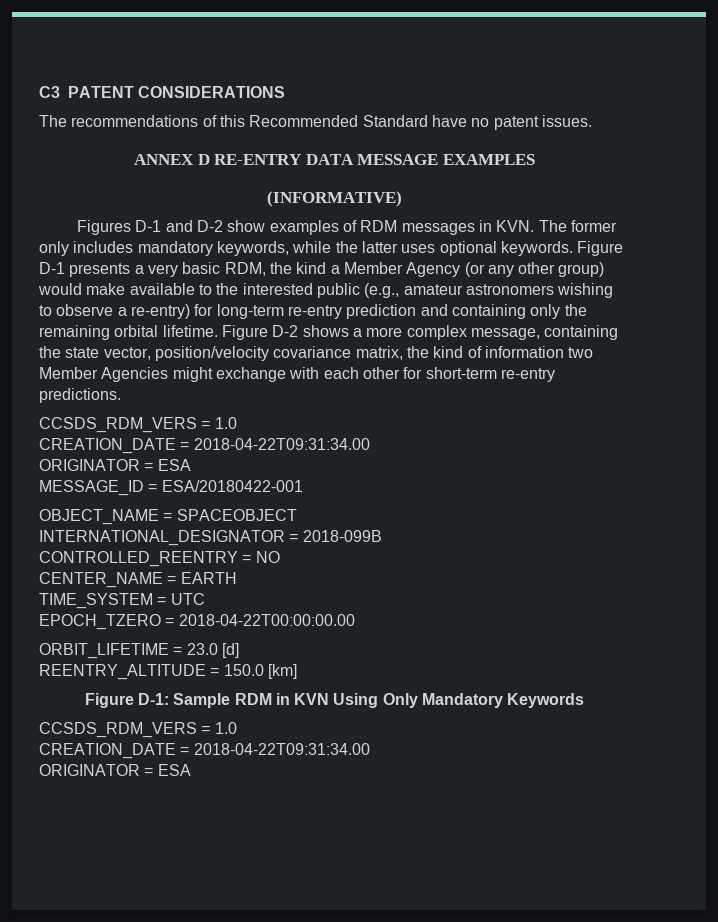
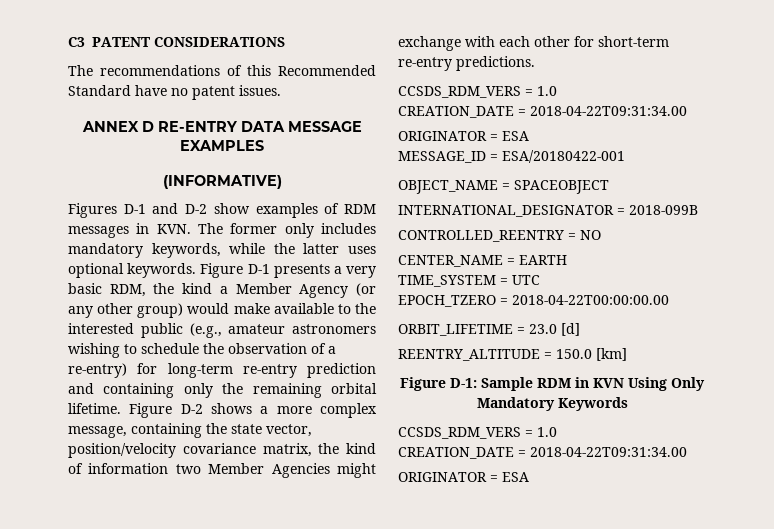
- Figure D-1 presents a very basic RDM, the kind a Member Agency (or any other group) would make available to the interested public (e.g., amateur astronomers wishing to observe a re-entry) for long-term re-entry prediction and containing only the remaining orbital lifetime.
+ Figure D-1 presents a very basic RDM, the kind a Member Agency (or any other group) would make available to the interested public (e.g., amateur astronomers wishing to schedule the observation of a re-entry) for long-term re-entry prediction and containing only the remaining orbital lifetime.

